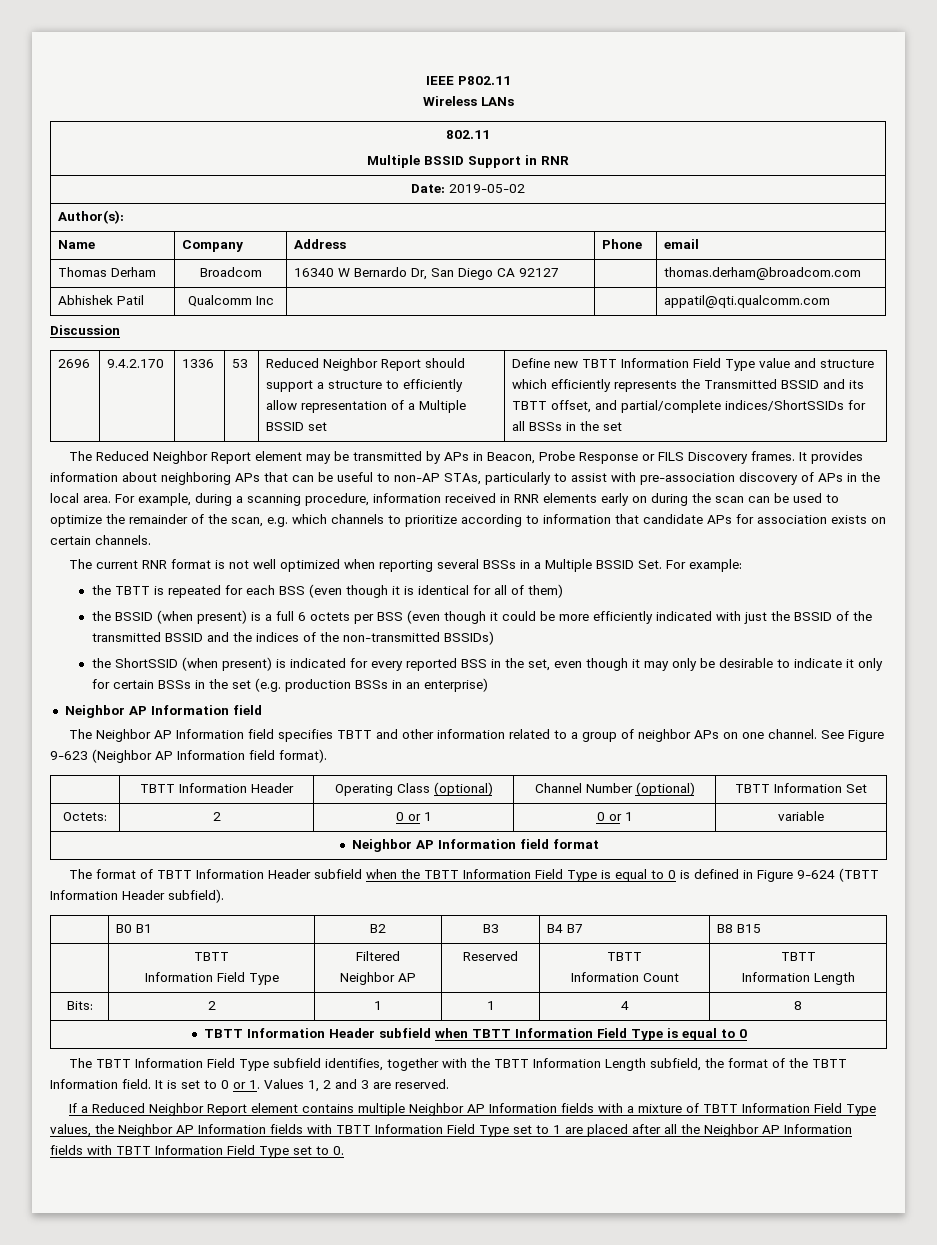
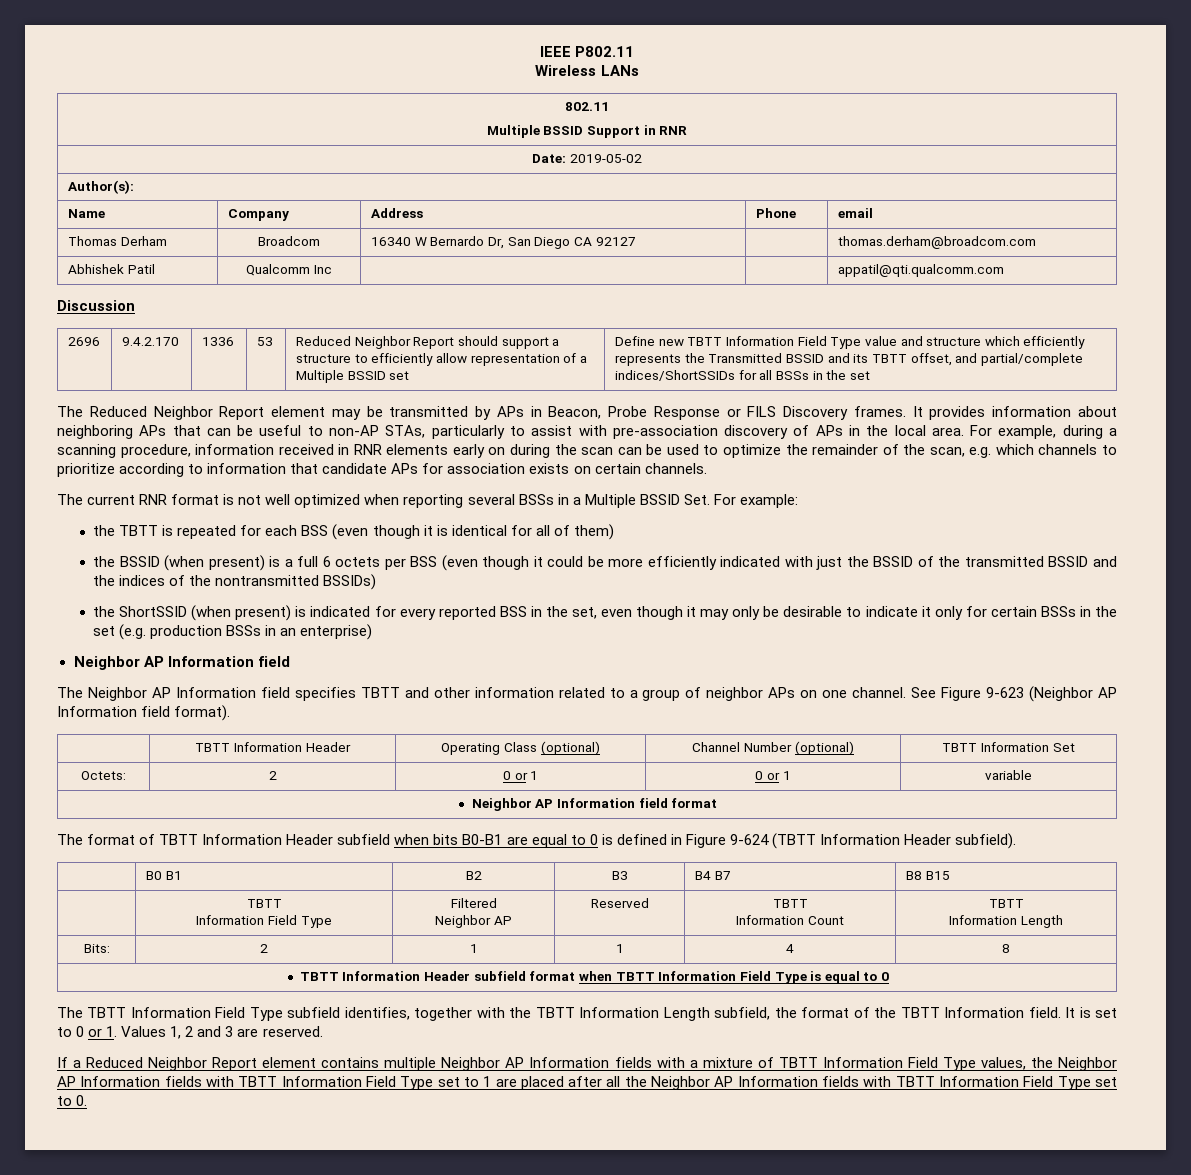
- the BSSID (when present) is a full 6 octets per BSS (even though it could be more efficiently indicated with just the BSSID of the transmitted BSSID and the indices of the non-transmitted BSSIDs)
+ the BSSID (when present) is a full 6 octets per BSS (even though it could be more efficiently indicated with just the BSSID of the transmitted BSSID and the indices of the nontransmitted BSSIDs)
- The format of TBTT Information Header subfield when the TBTT Information Field Type is equal to 0 is defined in Figure 9-624 (TBTT Information Header subfield).
+ The format of TBTT Information Header subfield when bits B0-B1 are equal to 0 is defined in Figure 9-624 (TBTT Information Header subfield).
- TBTT Information Header subfield when TBTT Information Field Type is equal to 0
+ TBTT Information Header subfield format when TBTT Information Field Type is equal to 0

